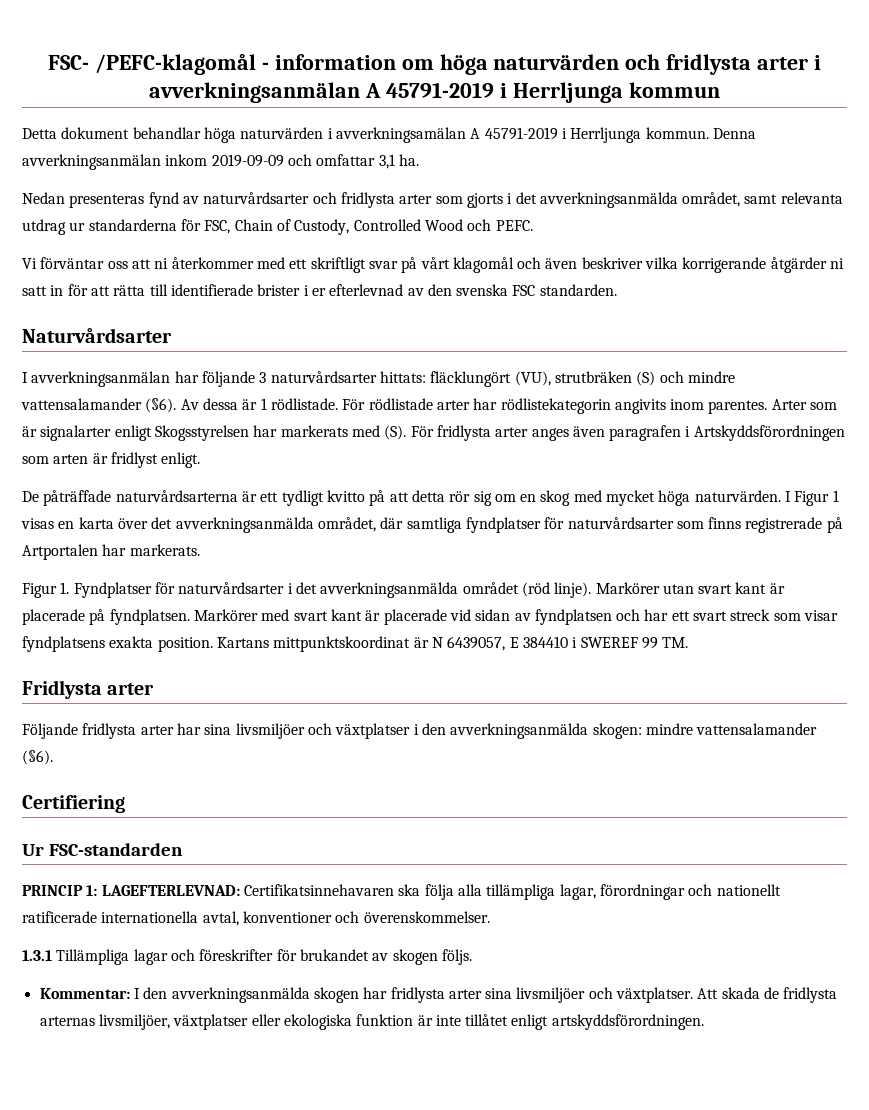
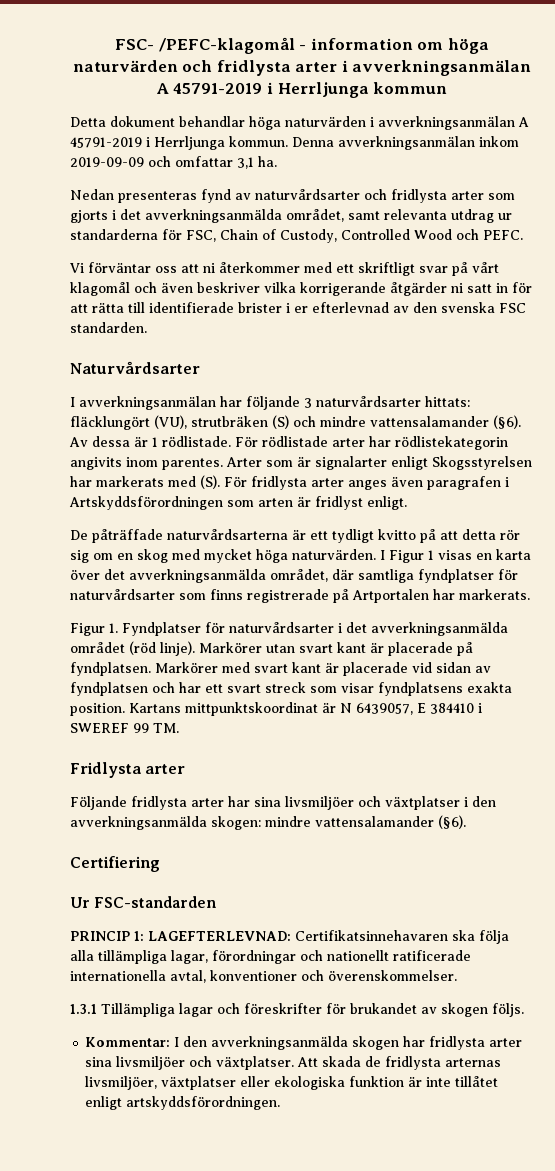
- Detta dokument behandlar höga naturvärden i avverkningsamälan A 45791-2019 i Herrljunga kommun.
+ Detta dokument behandlar höga naturvärden i avverkningsanmälan A 45791-2019 i Herrljunga kommun.

